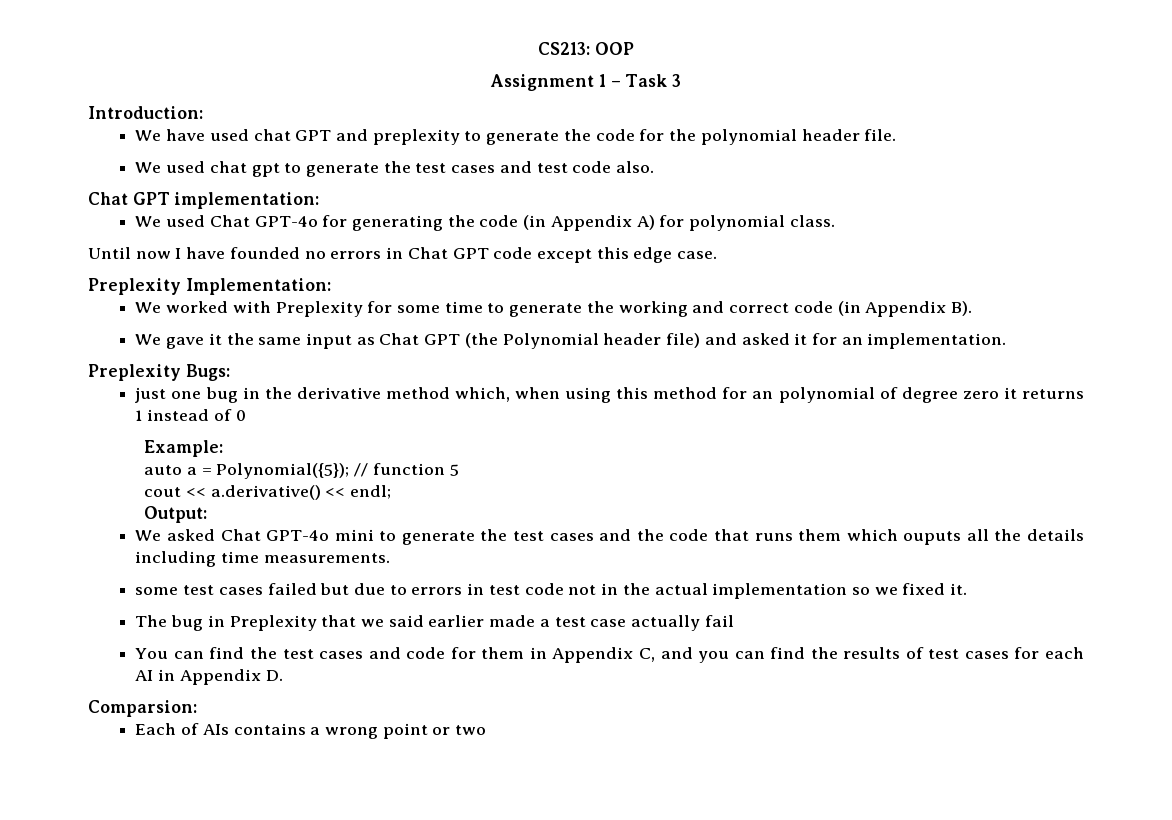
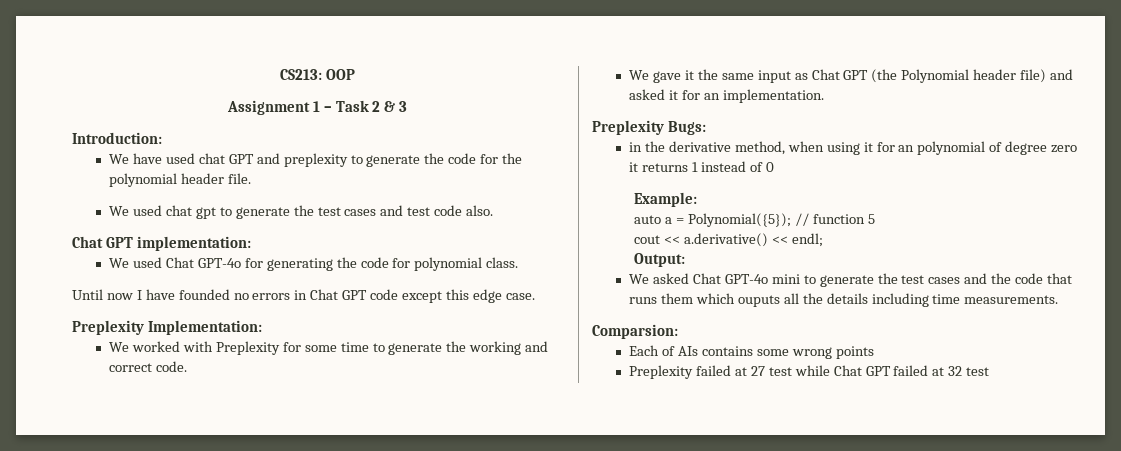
- Assignment 1 – Task 3
+ Assignment 1 – Task 2 & 3
- We used Chat GPT-4o for generating the code (in Appendix A) for polynomial class.
+ We used Chat GPT-4o for generating the code for polynomial class.
- We worked with Preplexity for some time to generate the working and correct code (in Appendix B).
+ We worked with Preplexity for some time to generate the working and correct code.
- just one bug in the derivative method which, when using this method for an polynomial of degree zero it returns 1 instead of 0
+ in the derivative method, when using it for an polynomial of degree zero it returns 1 instead of 0
- some test cases failed but due to errors in test code not in the actual implementation so we fixed it.
- The bug in Preplexity that we said earlier made a test case actually fail
- You can find the test cases and code for them in Appendix C, and you can find the results of test cases for each AI in Appendix D.
- Each of AIs contains a wrong point or two
+ Each of AIs contains some wrong points
+ Preplexity failed at 27 test while Chat GPT failed at 32 test

